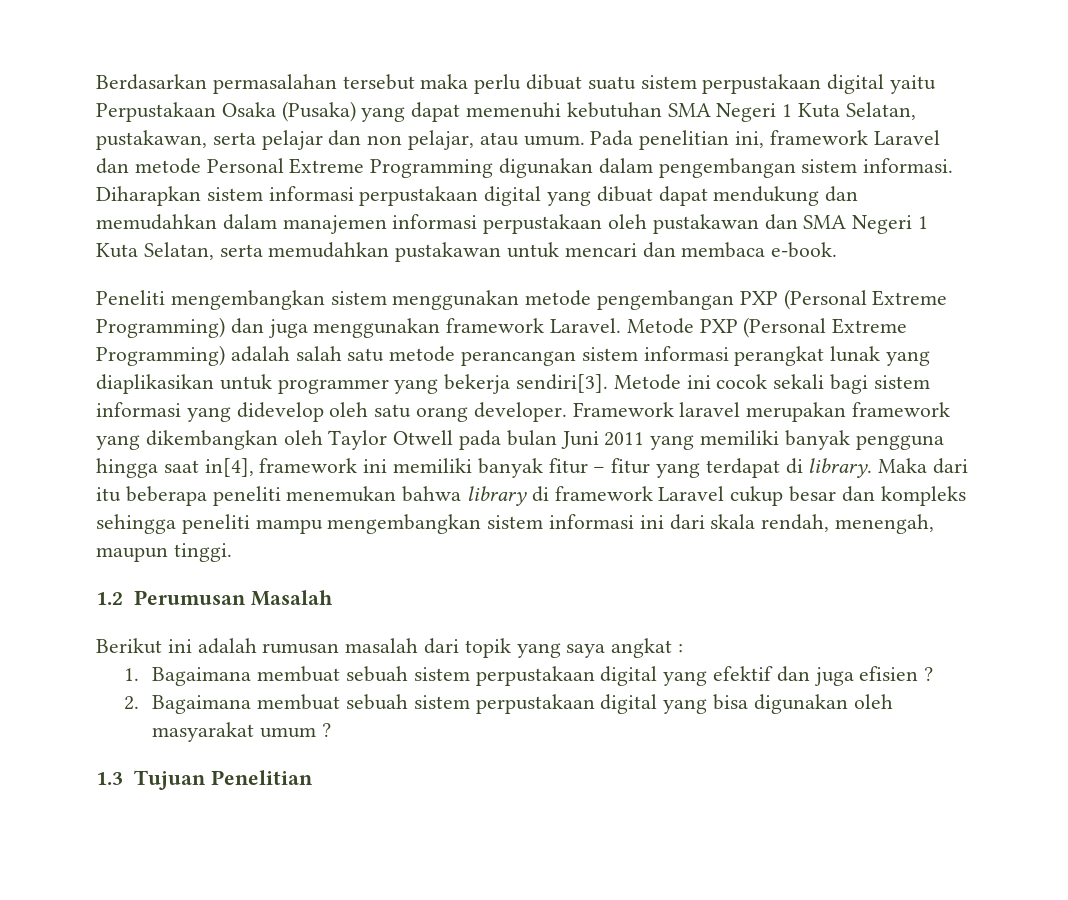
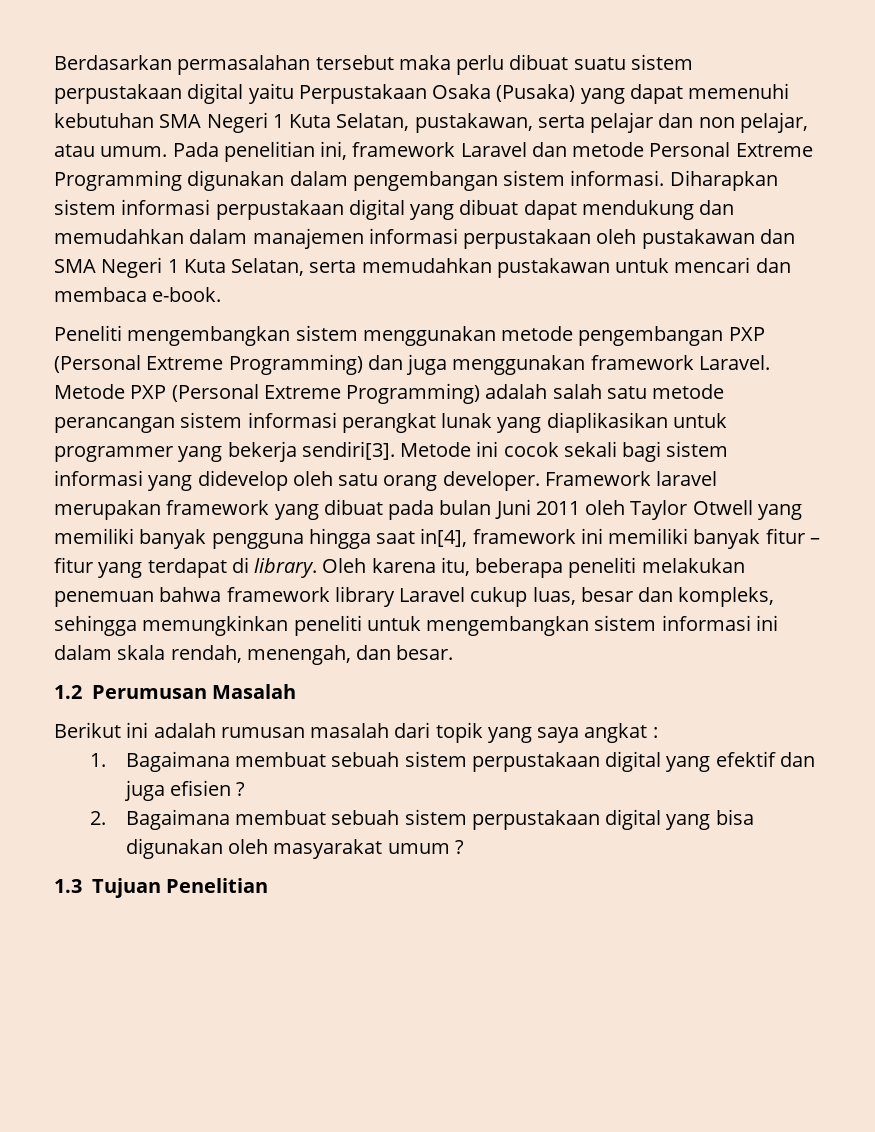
- Framework laravel merupakan framework yang dikembangkan oleh Taylor Otwell pada bulan Juni 2011 yang memiliki banyak pengguna hingga saat in[4], framework ini memiliki banyak fitur – fitur yang terdapat di library.
+ Framework laravel merupakan framework yang dibuat pada bulan Juni 2011 oleh Taylor Otwell yang memiliki banyak pengguna hingga saat in[4], framework ini memiliki banyak fitur – fitur yang terdapat di library.
- Maka dari itu beberapa peneliti menemukan bahwa library di framework Laravel cukup besar dan kompleks sehingga peneliti mampu mengembangkan sistem informasi ini dari skala rendah, menengah, maupun tinggi.
+ Oleh karena itu, beberapa peneliti melakukan penemuan bahwa framework library Laravel cukup luas, besar dan kompleks, sehingga memungkinkan peneliti untuk mengembangkan sistem informasi ini dalam skala rendah, menengah, dan besar.

